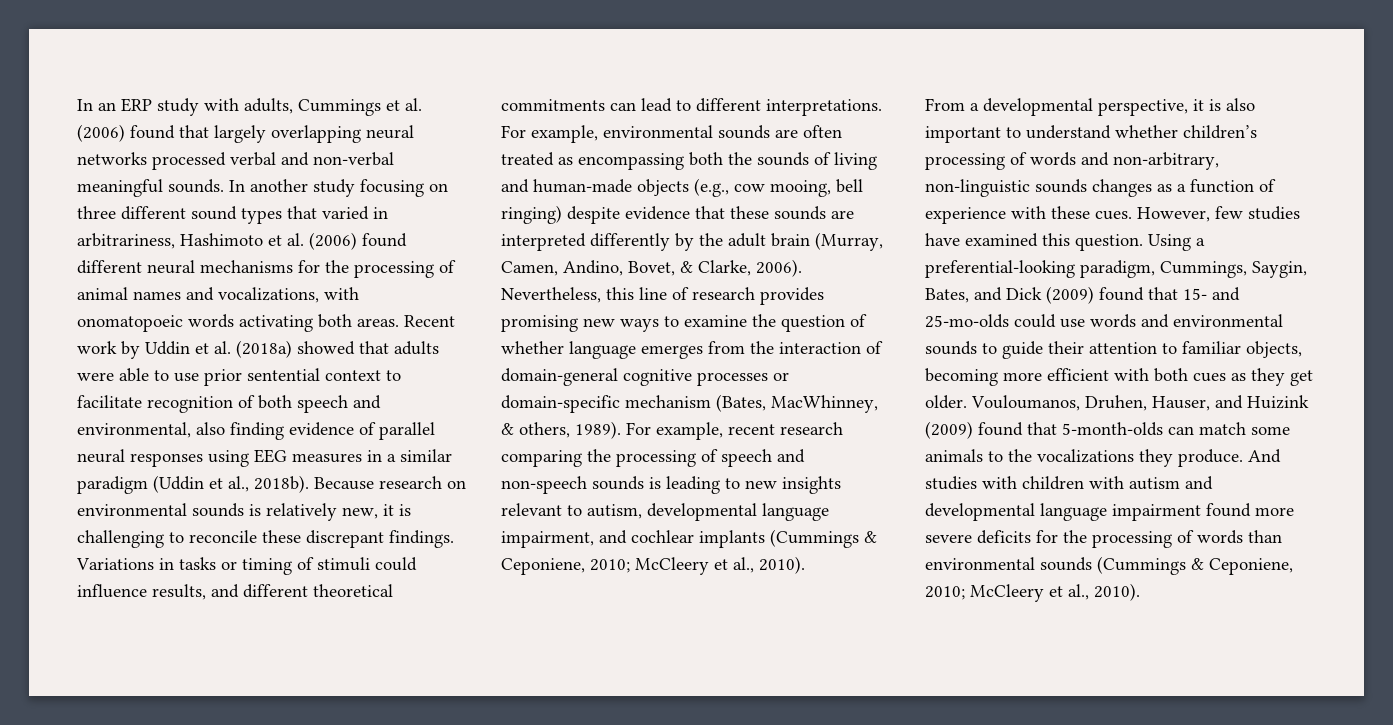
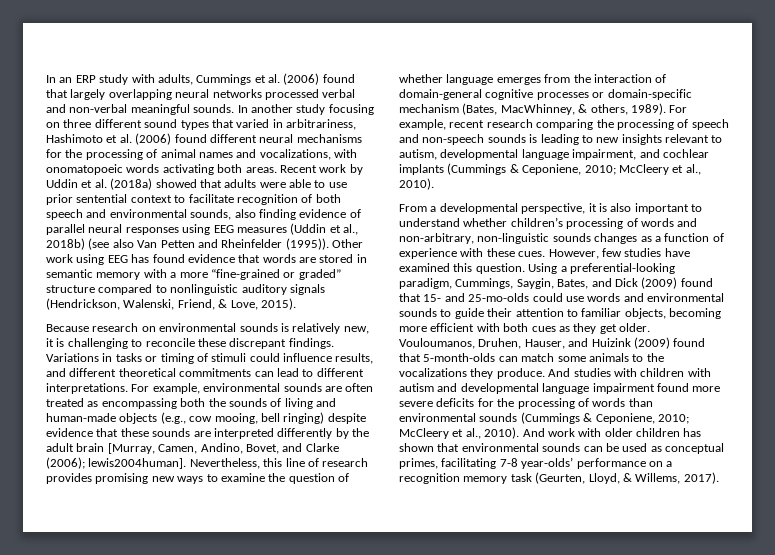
- Recent work by Uddin et al. (2018a) showed that adults were able to use prior sentential context to facilitate recognition of both speech and environmental, also finding evidence of parallel neural responses using EEG measures in a similar paradigm (Uddin et al., 2018b). Because research on environmental sounds is relatively new, it is challenging to reconcile these discrepant findings.
+ Recent work by Uddin et al. (2018a) showed that adults were able to use prior sentential context to facilitate recognition of both speech and environmental sounds, also finding evidence of parallel neural responses using EEG measures (Uddin et al., 2018b) (see also Van Petten and Rheinfelder (1995)). Other work using EEG has found evidence that words are stored in semantic memory with a more “fine-grained or graded” structure compared to nonlinguistic auditory signals (Hendrickson, Walenski, Friend, & Love, 2015).
+ Because research on environmental sounds is relatively new, it is challenging to reconcile these discrepant findings.
- For example, environmental sounds are often treated as encompassing both the sounds of living and human-made objects (e.g., cow mooing, bell ringing) despite evidence that these sounds are interpreted differently by the adult brain (Murray, Camen, Andino, Bovet, & Clarke, 2006).
+ For example, environmental sounds are often treated as encompassing both the sounds of living and human-made objects (e.g., cow mooing, bell ringing) despite evidence that these sounds are interpreted differently by the adult brain [Murray, Camen, Andino, Bovet, and Clarke (2006); lewis2004human].
+ And work with older children has shown that environmental sounds can be used as conceptual primes, facilitating 7-8 year-olds’ performance on a recognition memory task (Geurten, Lloyd, & Willems, 2017).

